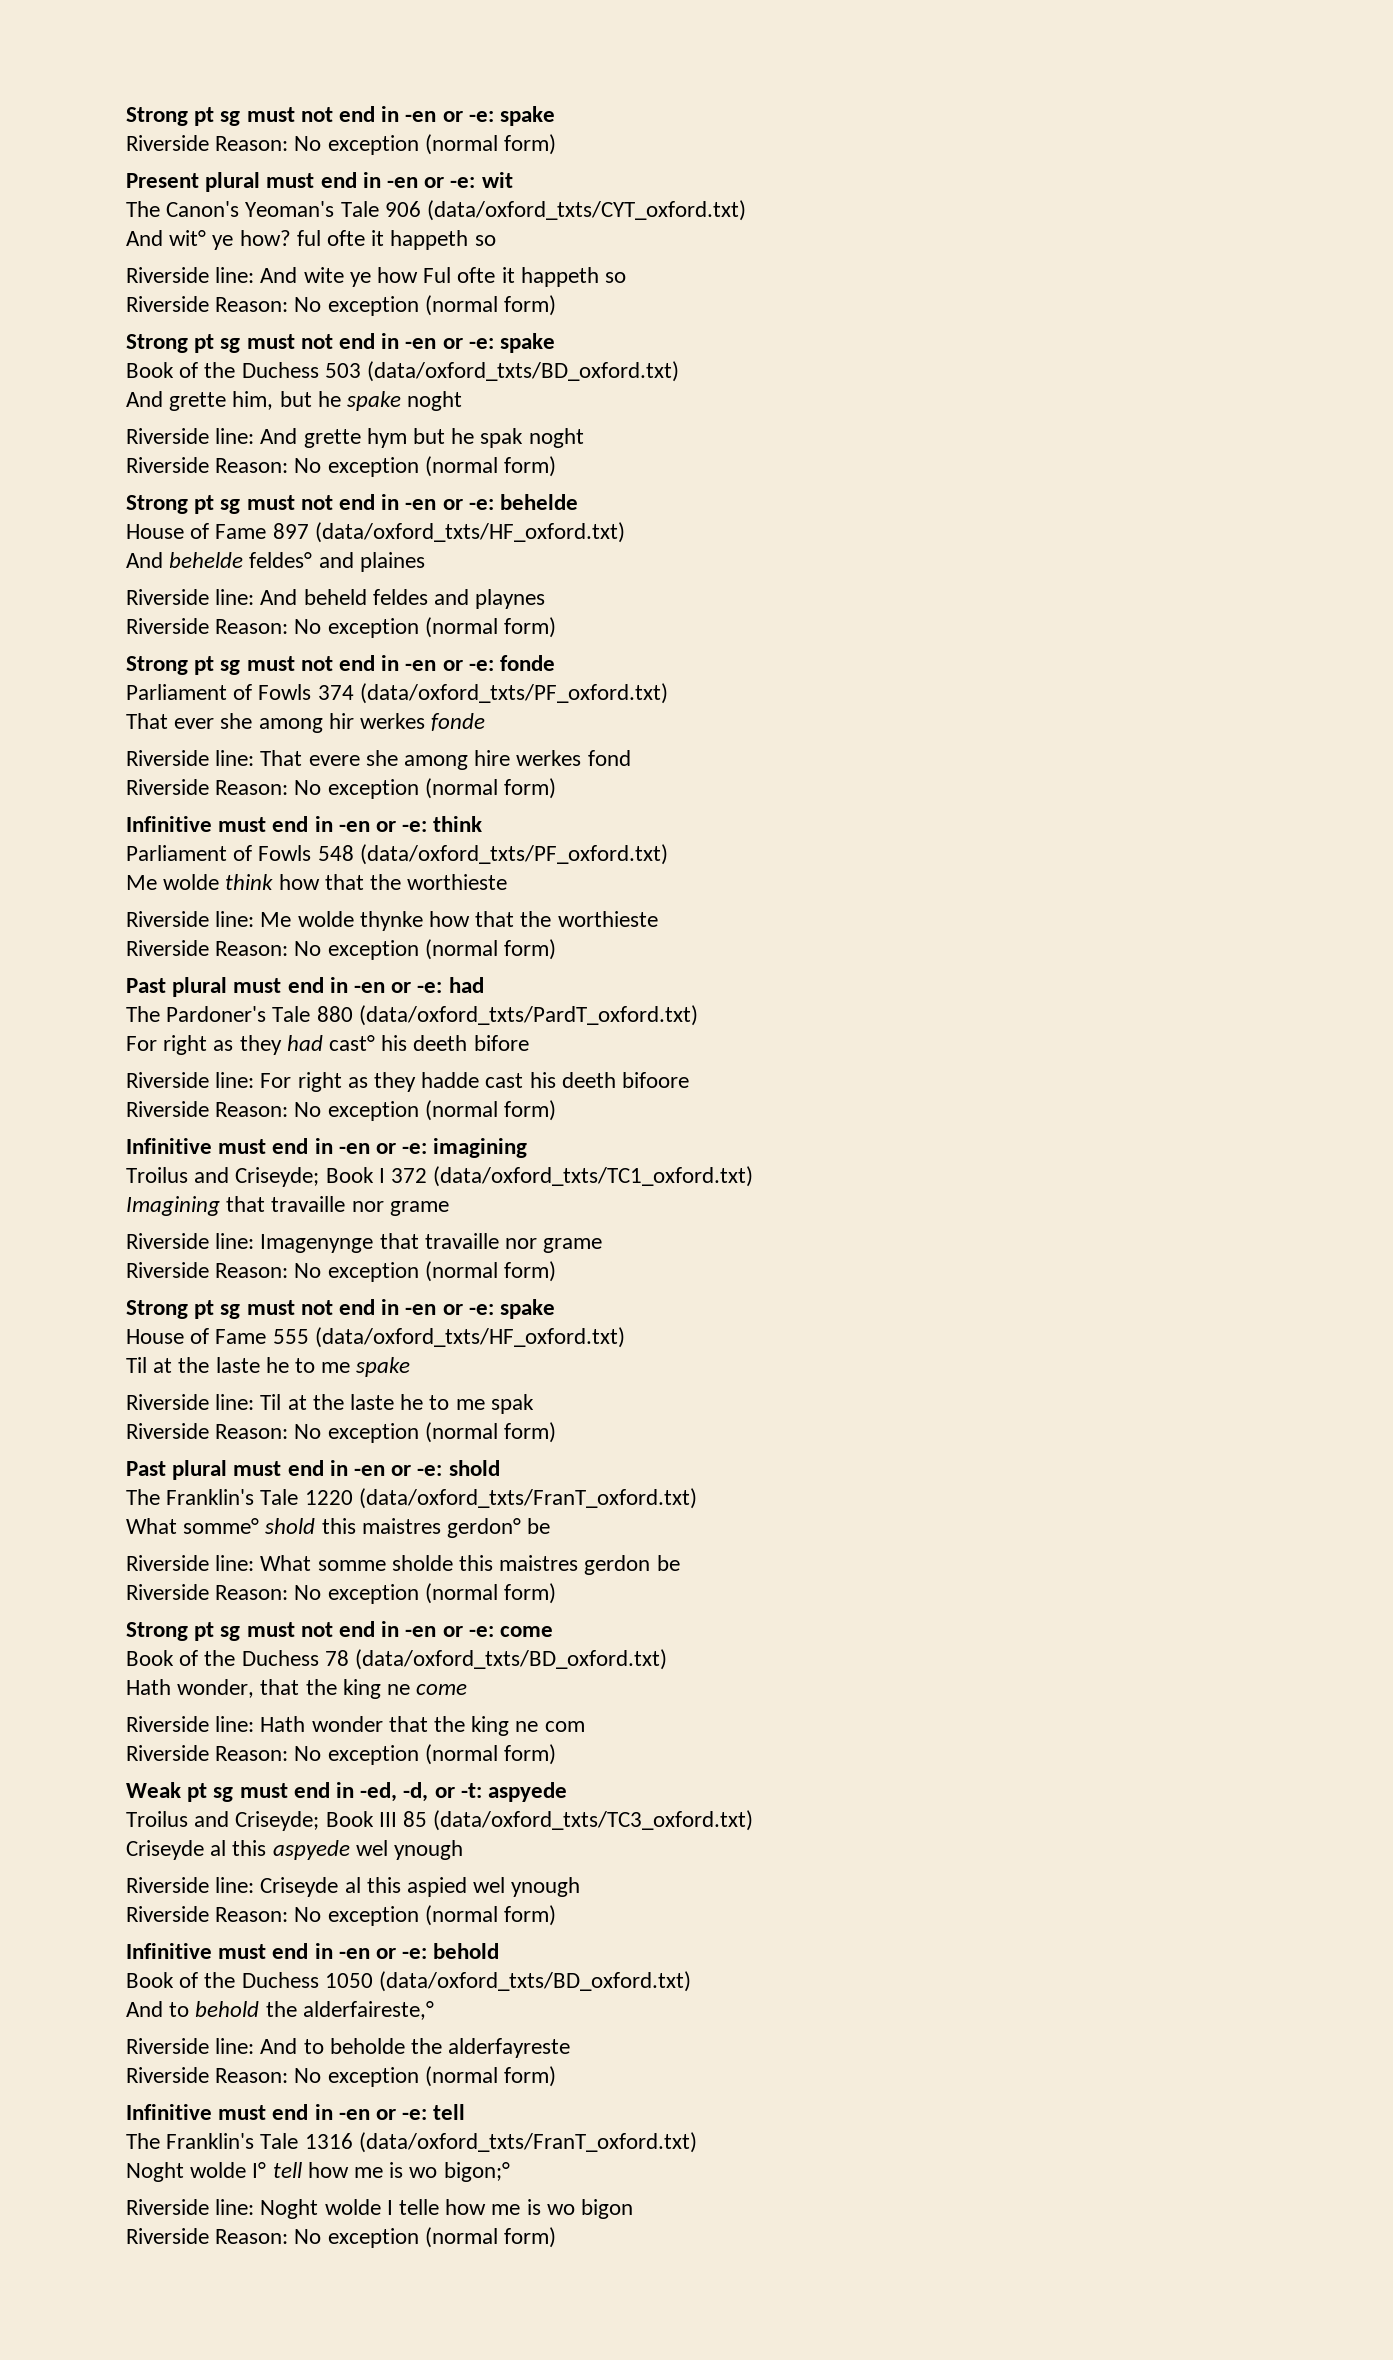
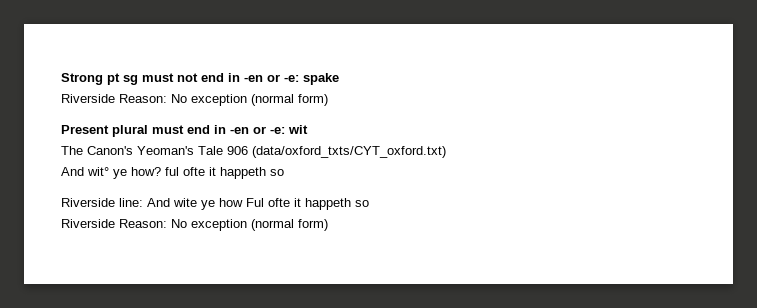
  Riverside line: And wite ye how Ful ofte it happeth so
- Riverside Reason: No exception (normal form)
- Strong pt sg must not end in -en or -e: spake
- Book of the Duchess 503 (data/oxford_txts/BD_oxford.txt)
- And grette him, but he spake noght
- Riverside line: And grette hym but he spak noght
- Riverside Reason: No exception (normal form)
- Strong pt sg must not end in -en or -e: behelde
- House of Fame 897 (data/oxford_txts/HF_oxford.txt)
- And behelde feldes° and plaines
- Riverside line: And beheld feldes and playnes
- Riverside Reason: No exception (normal form)
- Strong pt sg must not end in -en or -e: fonde
- Parliament of Fowls 374 (data/oxford_txts/PF_oxford.txt)
- That ever she among hir werkes fonde
- Riverside line: That evere she among hire werkes fond
- Riverside Reason: No exception (normal form)
- Infinitive must end in -en or -e: think
- Parliament of Fowls 548 (data/oxford_txts/PF_oxford.txt)
- Me wolde think how that the worthieste
- Riverside line: Me wolde thynke how that the worthieste
- Riverside Reason: No exception (normal form)
- Past plural must end in -en or -e: had
- The Pardoner's Tale 880 (data/oxford_txts/PardT_oxford.txt)
- For right as they had cast° his deeth bifore
- Riverside line: For right as they hadde cast his deeth bifoore
- Riverside Reason: No exception (normal form)
- Infinitive must end in -en or -e: imagining
- Troilus and Criseyde; Book I 372 (data/oxford_txts/TC1_oxford.txt)
- Imagining that travaille nor grame
- Riverside line: Imagenynge that travaille nor grame
- Riverside Reason: No exception (normal form)
- Strong pt sg must not end in -en or -e: spake
- House of Fame 555 (data/oxford_txts/HF_oxford.txt)
- Til at the laste he to me spake
- Riverside line: Til at the laste he to me spak
- Riverside Reason: No exception (normal form)
- Past plural must end in -en or -e: shold
- The Franklin's Tale 1220 (data/oxford_txts/FranT_oxford.txt)
- What somme° shold this maistres gerdon° be
- Riverside line: What somme sholde this maistres gerdon be
- Riverside Reason: No exception (normal form)
- Strong pt sg must not end in -en or -e: come
- Book of the Duchess 78 (data/oxford_txts/BD_oxford.txt)
- Hath wonder, that the king ne come
- Riverside line: Hath wonder that the king ne com
- Riverside Reason: No exception (normal form)
- Weak pt sg must end in -ed, -d, or -t: aspyede
- Troilus and Criseyde; Book III 85 (data/oxford_txts/TC3_oxford.txt)
- Criseyde al this aspyede wel ynough
- Riverside line: Criseyde al this aspied wel ynough
- Riverside Reason: No exception (normal form)
- Infinitive must end in -en or -e: behold
- Book of the Duchess 1050 (data/oxford_txts/BD_oxford.txt)
- And to behold the alderfaireste,°
- Riverside line: And to beholde the alderfayreste
- Riverside Reason: No exception (normal form)
- Infinitive must end in -en or -e: tell
- The Franklin's Tale 1316 (data/oxford_txts/FranT_oxford.txt)
- Noght wolde I° tell how me is wo bigon;°
- Riverside line: Noght wolde I telle how me is wo bigon

